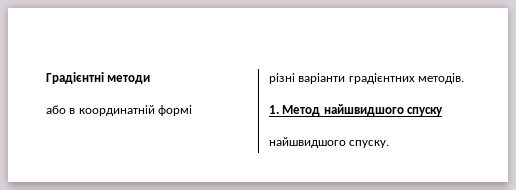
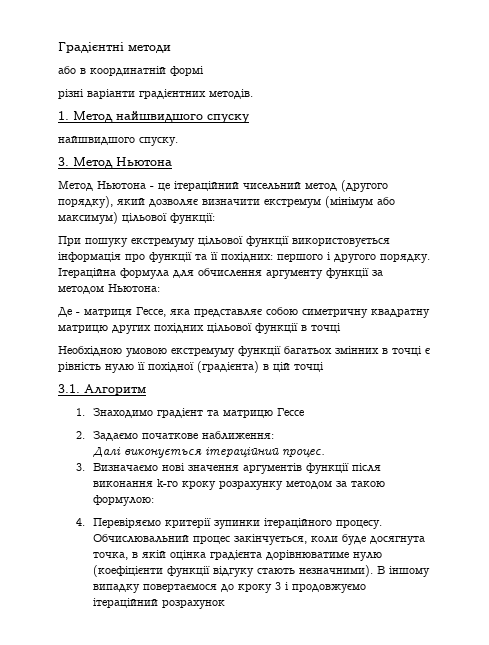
+ 3. Метод Ньютона
+ Метод Ньютона - це ітераційний чисельний метод (другого порядку), який дозволяє визначити екстремум (мінімум або максимум) цільової функції:
+ При пошуку екстремуму цільової функції використовується інформація про функції та її похідних: першого і другого порядку. Ітераційна формула для обчислення аргументу функції за методом Ньютона:
+ Де - матриця Гессе, яка представляє собою симетричну квадратну матрицю других похідних цільової функції в точці
+ Необхідною умовою екстремуму функції багатьох змінних в точці є рівність нулю її похідної (градієнта) в цій точці
+ 3.1. Алгоритм
+ 1. Знаходимо градієнт та матрицю Гессе
+ 2. Задаємо початкове наближення:
+ Далі виконується ітераційний процес.
+ 3. Визначаємо нові значення аргументів функції після виконання k-го кроку розрахунку методом за такою формулою:
+ 4. Перевіряємо критерії зупинки ітераційного процесу. Обчислювальний процес закінчується, коли буде досягнута точка, в якій оцінка градієнта дорівнюватиме нулю (коефіцієнти функції відгуку стають незначними). В іншому випадку повертаємося до кроку 3 і продовжуємо ітераційний розрахунок

